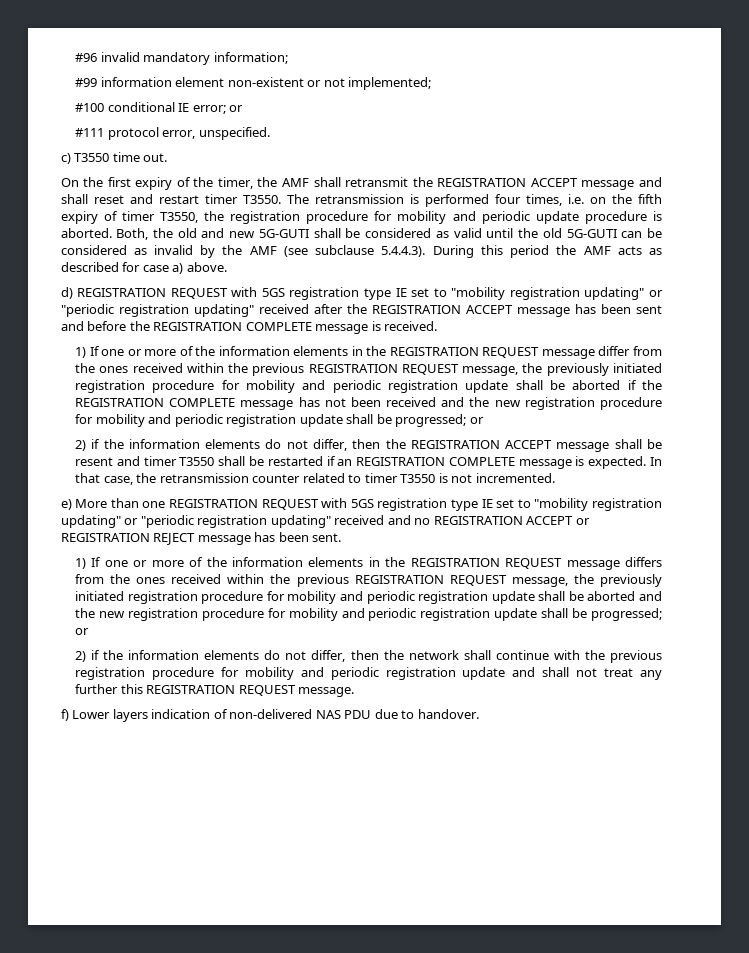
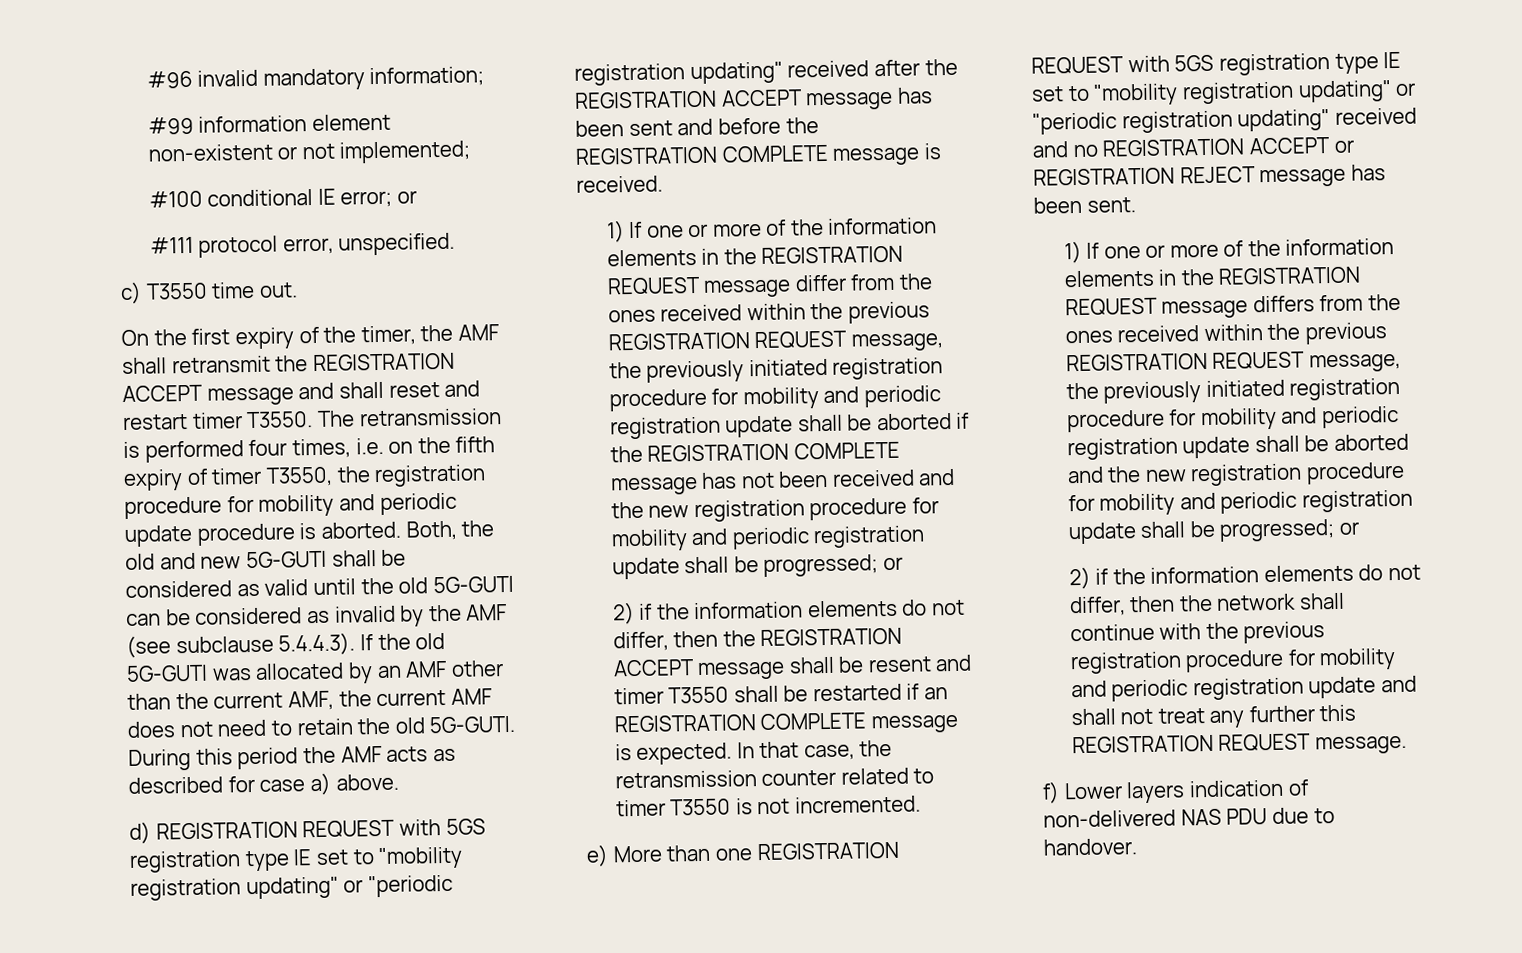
- Both, the old and new 5G-GUTI shall be considered as valid until the old 5G-GUTI can be considered as invalid by the AMF (see subclause 5.4.4.3). During this period the AMF acts as described for case a) above.
+ Both, the old and new 5G-GUTI shall be considered as valid until the old 5G-GUTI can be considered as invalid by the AMF (see subclause 5.4.4.3). If the old 5G-GUTI was allocated by an AMF other than the current AMF, the current AMF does not need to retain the old 5G-GUTI. During this period the AMF acts as described for case a) above.

